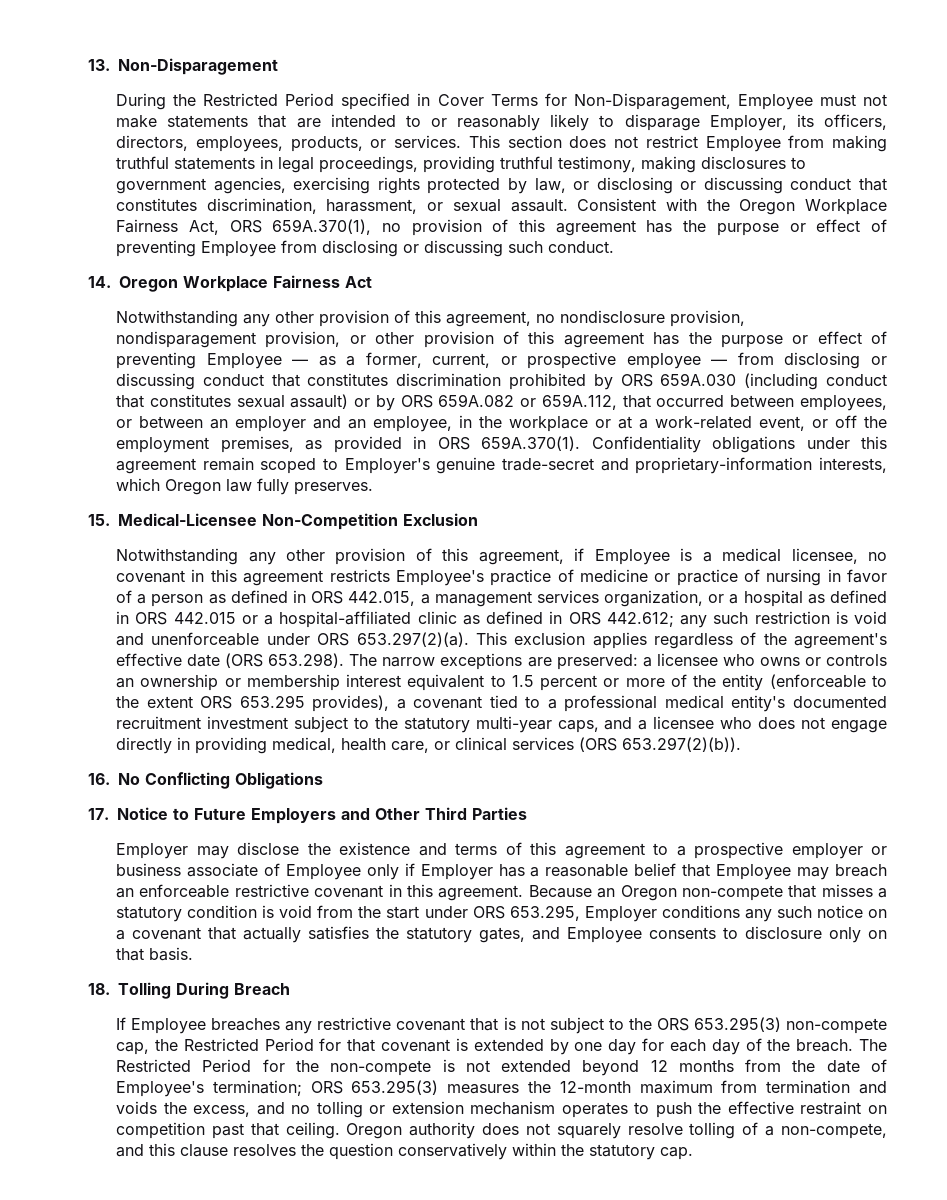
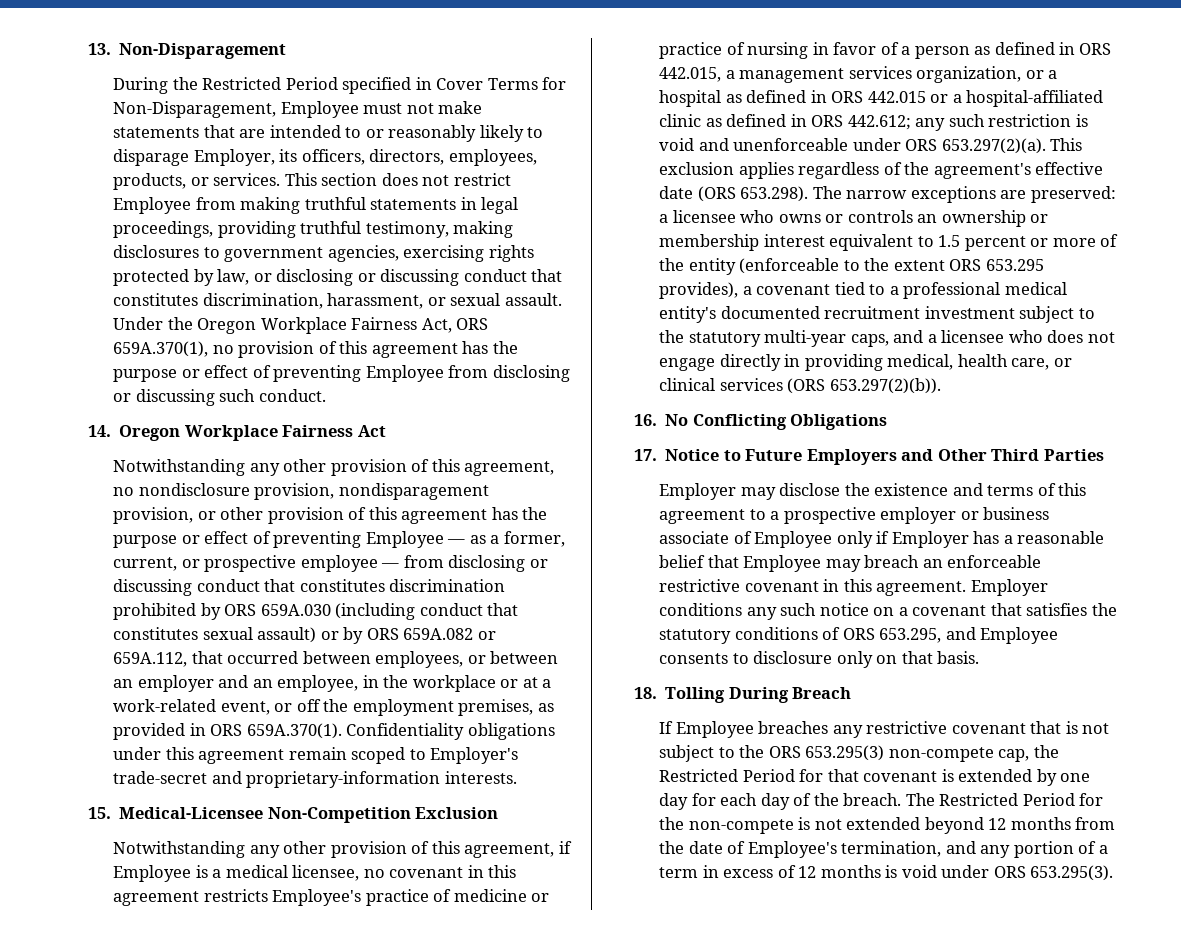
- Consistent with the Oregon Workplace Fairness Act, ORS 659A.370(1), no provision of this agreement has the purpose or effect of preventing Employee from disclosing or discussing such conduct.
+ Under the Oregon Workplace Fairness Act, ORS 659A.370(1), no provision of this agreement has the purpose or effect of preventing Employee from disclosing or discussing such conduct.
- Notwithstanding any other provision of this agreement, no nondisclosure provision, nondisparagement provision, or other provision of this agreement has the purpose or effect of preventing Employee — as a former, current, or prospective employee — from disclosing or discussing conduct that constitutes discrimination prohibited by ORS 659A.030 (including conduct that constitutes sexual assault) or by ORS 659A.082 or 659A.112, that occurred between employees, or between an employer and an employee, in the workplace or at a work-related event, or off the employment premises, as provided in ORS 659A.370(1). Confidentiality obligations under this agreement remain scoped to Employer's genuine trade-secret and proprietary-information interests, which Oregon law fully preserves.
+ Notwithstanding any other provision of this agreement, no nondisclosure provision, nondisparagement provision, or other provision of this agreement has the purpose or effect of preventing Employee — as a former, current, or prospective employee — from disclosing or discussing conduct that constitutes discrimination prohibited by ORS 659A.030 (including conduct that constitutes sexual assault) or by ORS 659A.082 or 659A.112, that occurred between employees, or between an employer and an employee, in the workplace or at a work-related event, or off the employment premises, as provided in ORS 659A.370(1). Confidentiality obligations under this agreement remain scoped to Employer's trade-secret and proprietary-information interests.
- Because an Oregon non-compete that misses a statutory condition is void from the start under ORS 653.295, Employer conditions any such notice on a covenant that actually satisfies the statutory gates, and Employee consents to disclosure only on that basis.
+ Employer conditions any such notice on a covenant that satisfies the statutory conditions of ORS 653.295, and Employee consents to disclosure only on that basis.
- The Restricted Period for the non-compete is not extended beyond 12 months from the date of Employee's termination; ORS 653.295(3) measures the 12-month maximum from termination and voids the excess, and no tolling or extension mechanism operates to push the effective restraint on competition past that ceiling. Oregon authority does not squarely resolve tolling of a non-compete, and this clause resolves the question conservatively within the statutory cap.
+ The Restricted Period for the non-compete is not extended beyond 12 months from the date of Employee's termination, and any portion of a term in excess of 12 months is void under ORS 653.295(3).

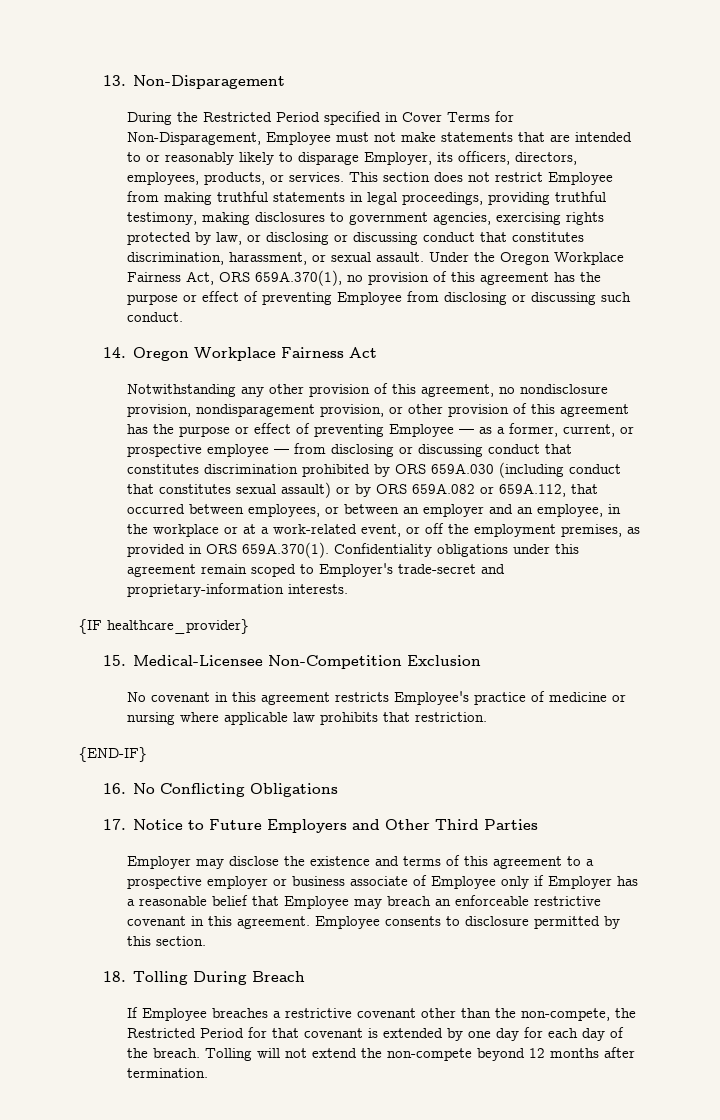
+ {IF healthcare_provider}
- Notwithstanding any other provision of this agreement, if Employee is a medical licensee, no covenant in this agreement restricts Employee's practice of medicine or practice of nursing in favor of a person as defined in ORS 442.015, a management services organization, or a hospital as defined in ORS 442.015 or a hospital-affiliated clinic as defined in ORS 442.612; any such restriction is void and unenforceable under ORS 653.297(2)(a). This exclusion applies regardless of the agreement's effective date (ORS 653.298). The narrow exceptions are preserved: a licensee who owns or controls an ownership or membership interest equivalent to 1.5 percent or more of the entity (enforceable to the extent ORS 653.295 provides), a covenant tied to a professional medical entity's documented recruitment investment subject to the statutory multi-year caps, and a licensee who does not engage directly in providing medical, health care, or clinical services (ORS 653.297(2)(b)).
+ No covenant in this agreement restricts Employee's practice of medicine or nursing where applicable law prohibits that restriction.
+ {END-IF}
- Employer conditions any such notice on a covenant that satisfies the statutory conditions of ORS 653.295, and Employee consents to disclosure only on that basis.
+ Employee consents to disclosure permitted by this section.
- If Employee breaches any restrictive covenant that is not subject to the ORS 653.295(3) non-compete cap, the Restricted Period for that covenant is extended by one day for each day of the breach.
+ If Employee breaches a restrictive covenant other than the non-compete, the Restricted Period for that covenant is extended by one day for each day of the breach.
- The Restricted Period for the non-compete is not extended beyond 12 months from the date of Employee's termination, and any portion of a term in excess of 12 months is void under ORS 653.295(3).
+ Tolling will not extend the non-compete beyond 12 months after termination.

